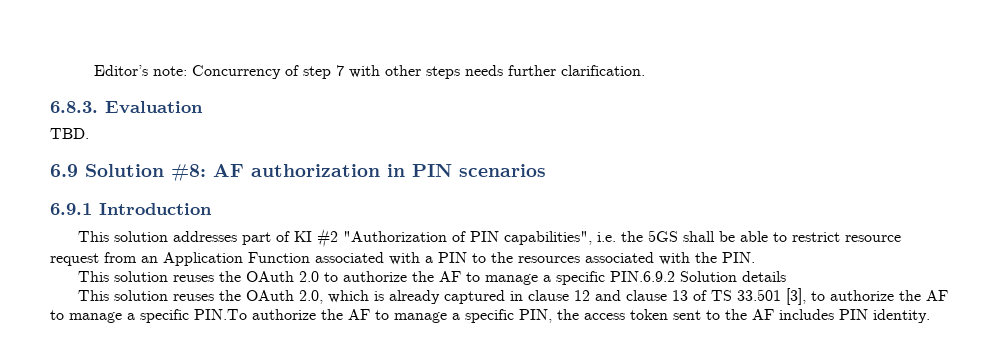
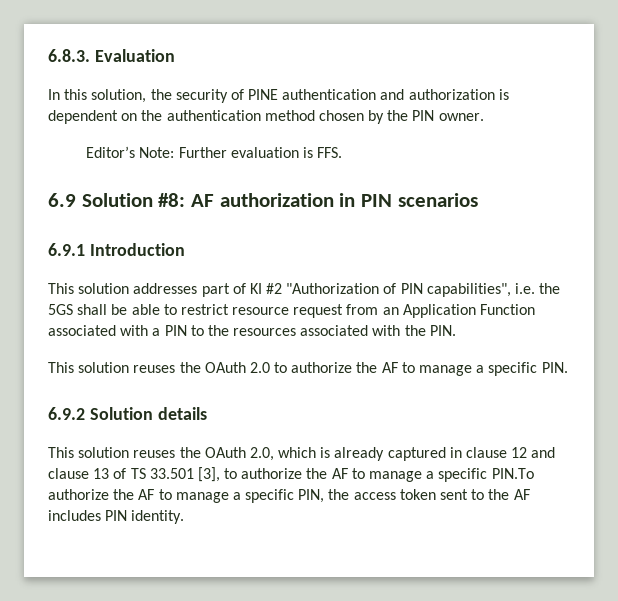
- Editor’s note: Concurrency of step 7 with other steps needs further clarification.
  6.8.3. Evaluation
- TBD.
+ In this solution, the security of PINE authentication and authorization is dependent on the authentication method chosen by the PIN owner.
+ Editor’s Note: Further evaluation is FFS.
- This solution reuses the OAuth 2.0 to authorize the AF to manage a specific PIN.6.9.2 Solution details
+ This solution reuses the OAuth 2.0 to authorize the AF to manage a specific PIN.
+ 6.9.2 Solution details

